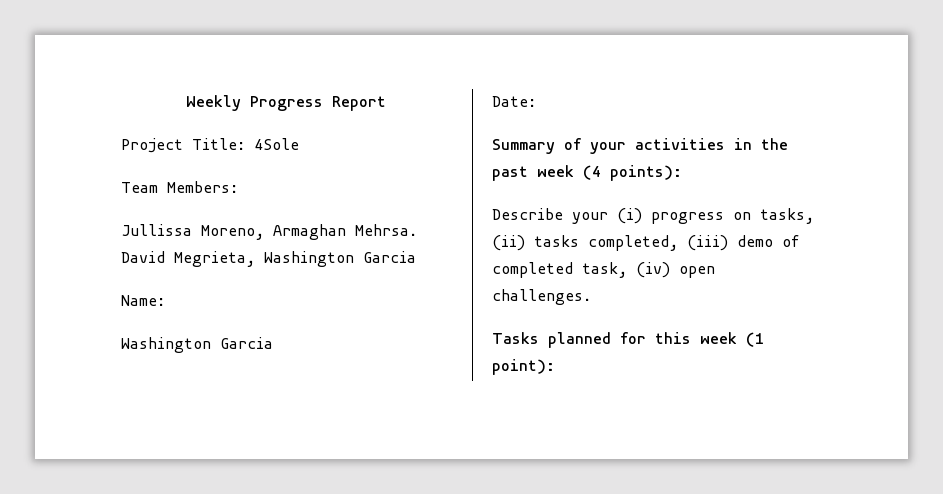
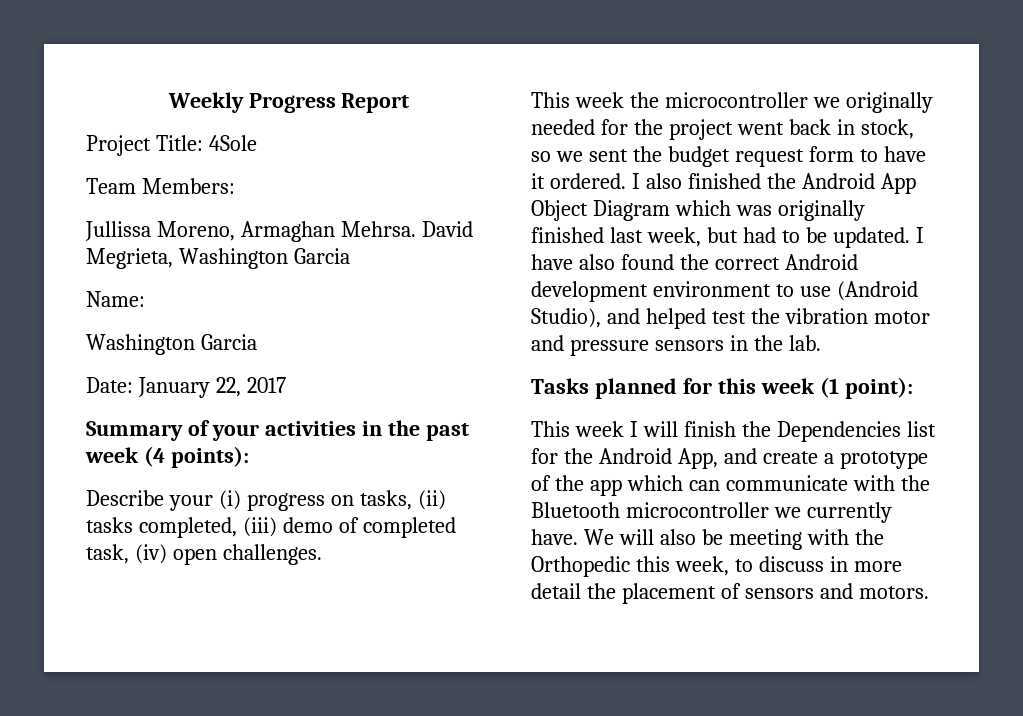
- Date:
+ Date: January 22, 2017
+ This week the microcontroller we originally needed for the project went back in stock, so we sent the budget request form to have it ordered. I also finished the Android App Object Diagram which was originally finished last week, but had to be updated. I have also found the correct Android development environment to use (Android Studio), and helped test the vibration motor and pressure sensors in the lab.
+ This week I will finish the Dependencies list for the Android App, and create a prototype of the app which can communicate with the Bluetooth microcontroller we currently have. We will also be meeting with the Orthopedic this week, to discuss in more detail the placement of sensors and motors.

